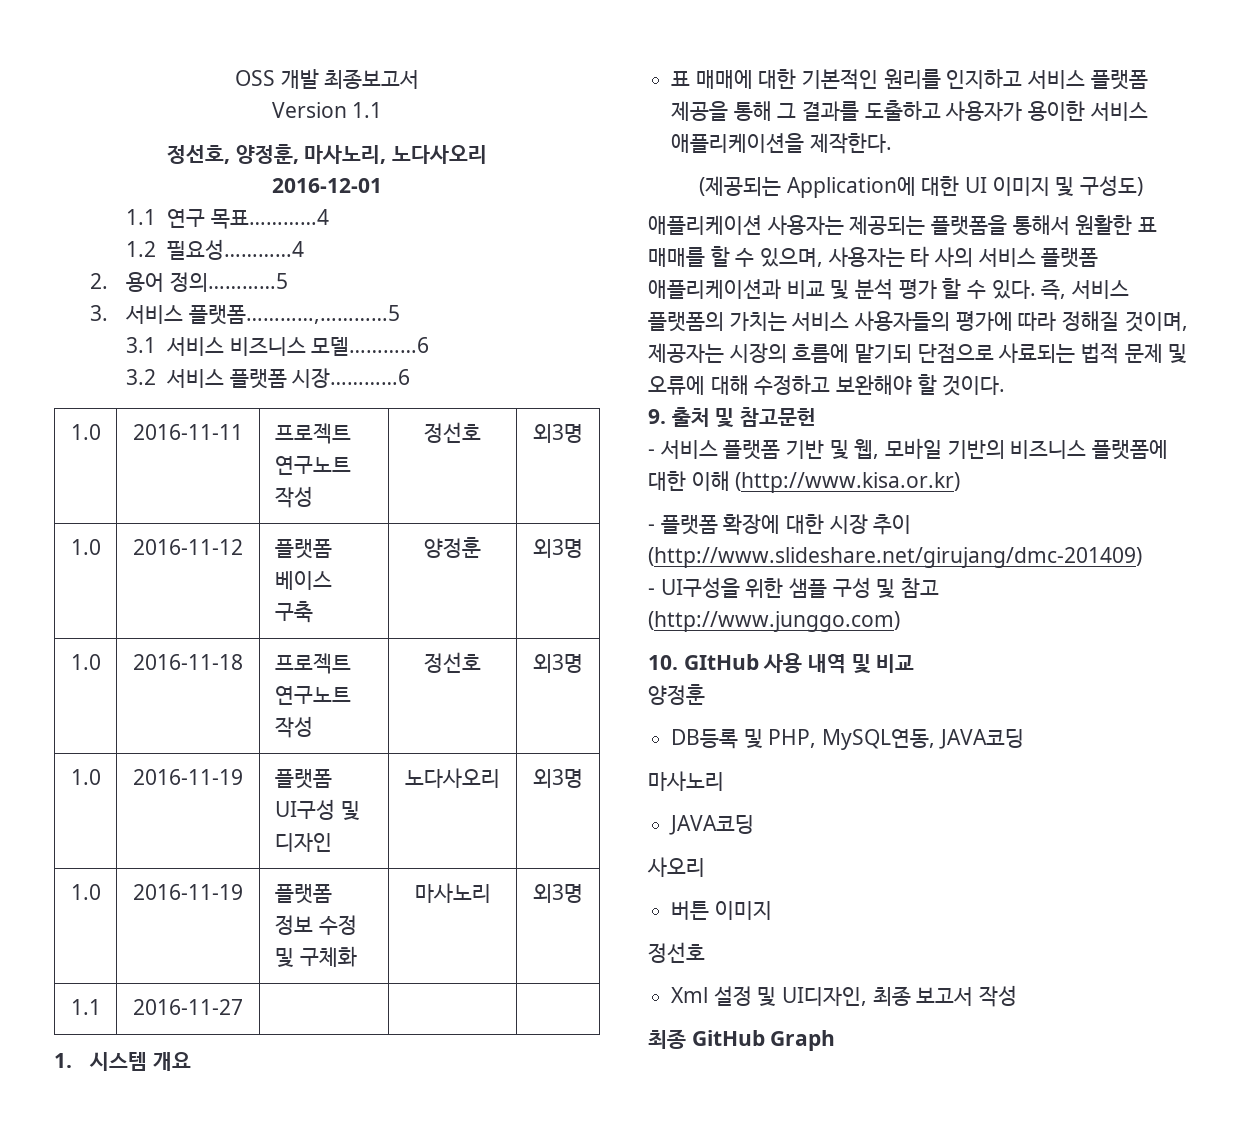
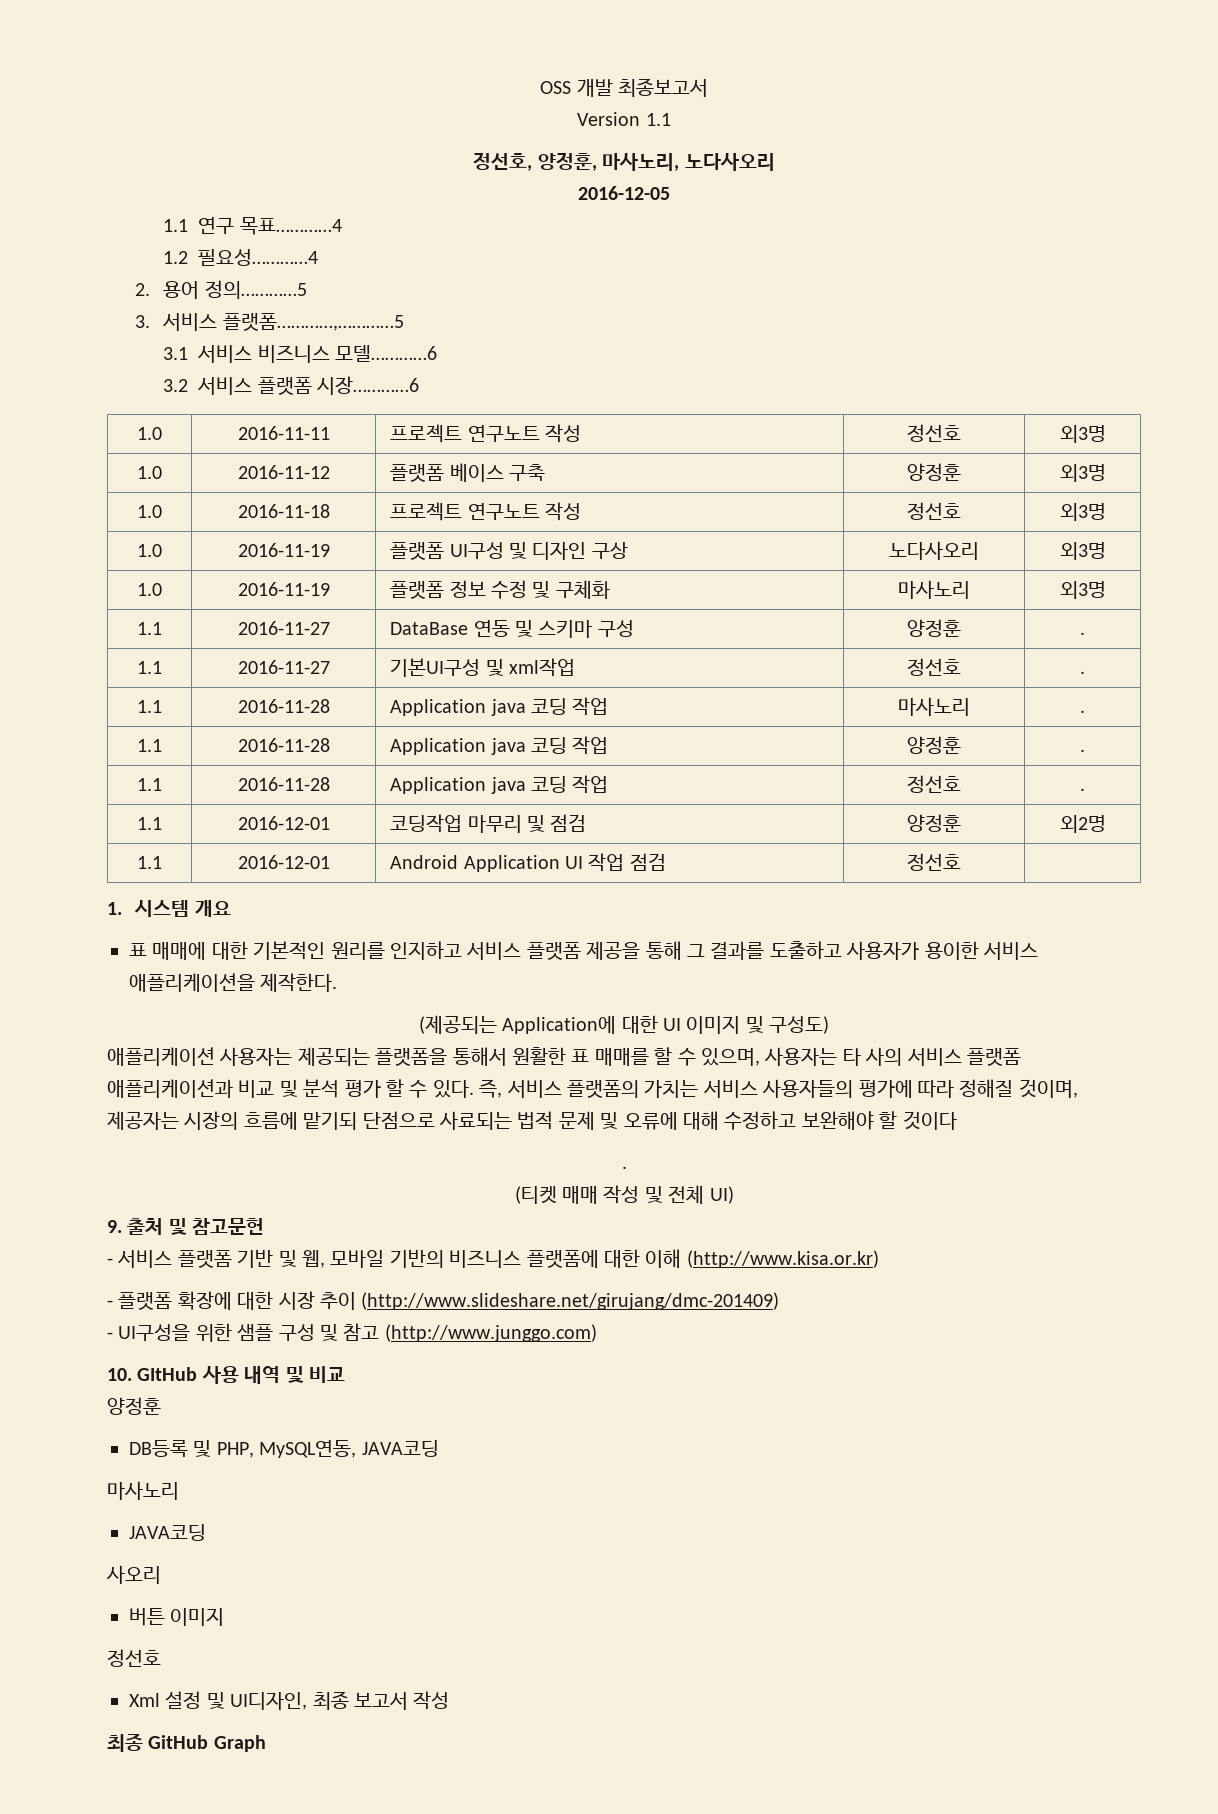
- 2016-12-01
+ 2016-12-05
- 1.0 | 2016-11-19 | 플랫폼 UI구성 및 디자인 | 노다사오리 | 외3명
+ 1.0 | 2016-11-19 | 플랫폼 UI구성 및 디자인 구상 | 노다사오리 | 외3명
- 1.1 | 2016-11-27 | | |
+ 1.1 | 2016-11-27 | DataBase 연동 및 스키마 구성 | 양정훈 | .
+ 1.1 | 2016-11-27 | 기본UI구성 및 xml작업 | 정선호 | .
+ 1.1 | 2016-11-28 | Application java 코딩 작업 | 마사노리 | .
+ 1.1 | 2016-11-28 | Application java 코딩 작업 | 양정훈 | .
+ 1.1 | 2016-11-28 | Application java 코딩 작업 | 정선호 | .
+ 1.1 | 2016-12-01 | 코딩작업 마무리 및 점검 | 양정훈 | 외2명
+ 1.1 | 2016-12-01 | Android Application UI 작업 점검 | 정선호 |
- 즉, 서비스 플랫폼의 가치는 서비스 사용자들의 평가에 따라 정해질 것이며, 제공자는 시장의 흐름에 맡기되 단점으로 사료되는 법적 문제 및 오류에 대해 수정하고 보완해야 할 것이다.
+ 즉, 서비스 플랫폼의 가치는 서비스 사용자들의 평가에 따라 정해질 것이며, 제공자는 시장의 흐름에 맡기되 단점으로 사료되는 법적 문제 및 오류에 대해 수정하고 보완해야 할 것이다
+ .
+ (티켓 매매 작성 및 전체 UI)

